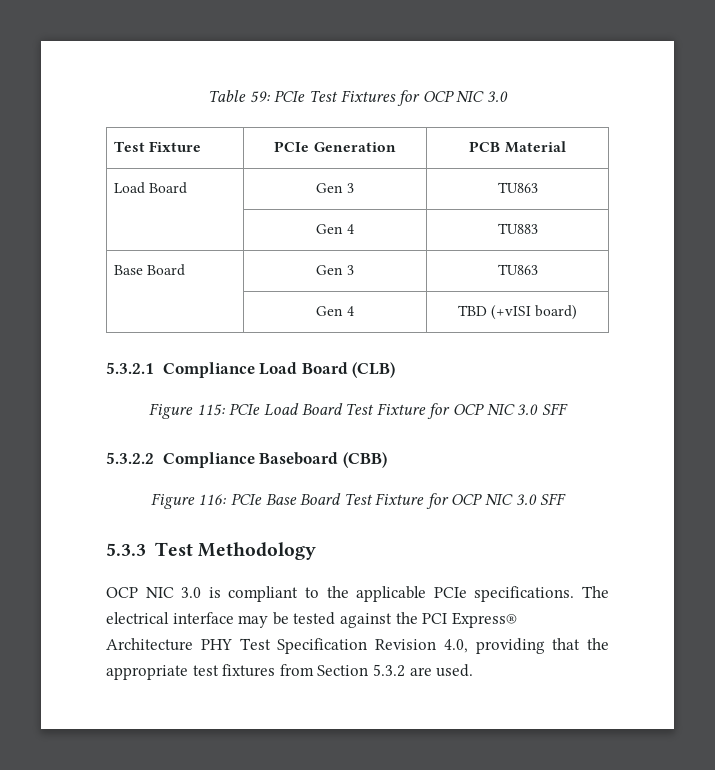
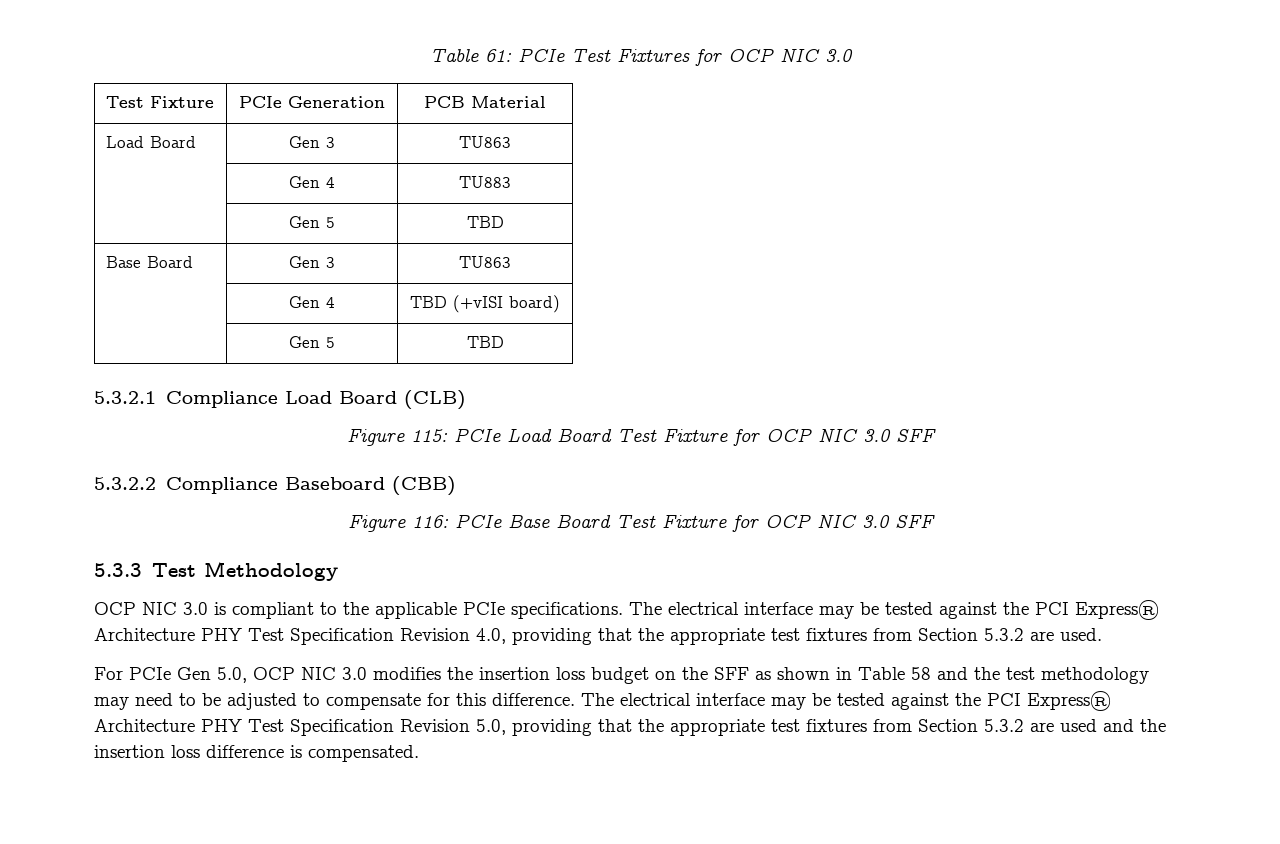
- Table 59: PCIe Test Fixtures for OCP NIC 3.0
+ Table 61: PCIe Test Fixtures for OCP NIC 3.0
  | Gen 4 | TU883
+ | Gen 5 | TBD
  | Gen 4 | TBD (+vISI board)
+ | Gen 5 | TBD
+ For PCIe Gen 5.0, OCP NIC 3.0 modifies the insertion loss budget on the SFF as shown in Table 58 and the test methodology may need to be adjusted to compensate for this difference. The electrical interface may be tested against the PCI Express® Architecture PHY Test Specification Revision 5.0, providing that the appropriate test fixtures from Section 5.3.2 are used and the insertion loss difference is compensated.

